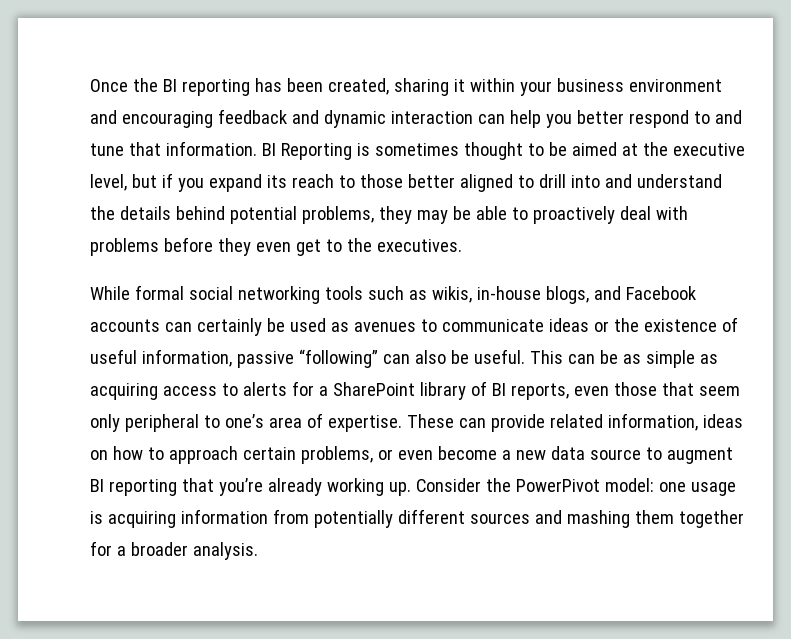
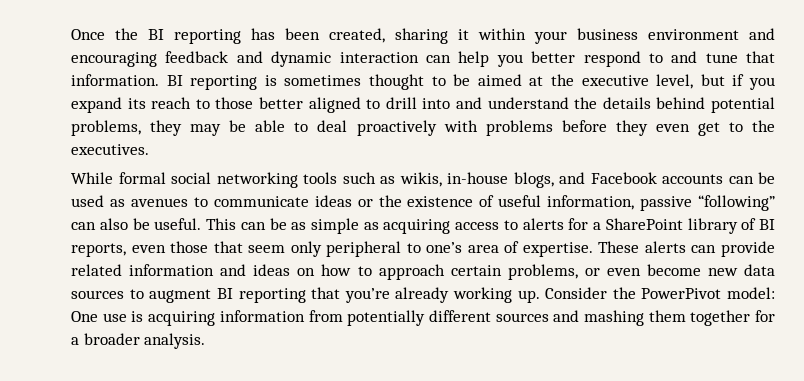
- BI Reporting is sometimes thought to be aimed at the executive level, but if you expand its reach to those better aligned to drill into and understand the details behind potential problems, they may be able to proactively deal with problems before they even get to the executives.
+ BI reporting is sometimes thought to be aimed at the executive level, but if you expand its reach to those better aligned to drill into and understand the details behind potential problems, they may be able to deal proactively with problems before they even get to the executives.
- While formal social networking tools such as wikis, in-house blogs, and Facebook accounts can certainly be used as avenues to communicate ideas or the existence of useful information, passive “following” can also be useful.
+ While formal social networking tools such as wikis, in-house blogs, and Facebook accounts can be used as avenues to communicate ideas or the existence of useful information, passive “following” can also be useful.
- These can provide related information, ideas on how to approach certain problems, or even become a new data source to augment BI reporting that you’re already working up.
+ These alerts can provide related information and ideas on how to approach certain problems, or even become new data sources to augment BI reporting that you’re already working up.
- Consider the PowerPivot model: one usage is acquiring information from potentially different sources and mashing them together for a broader analysis.
+ Consider the PowerPivot model: One use is acquiring information from potentially different sources and mashing them together for a broader analysis.

